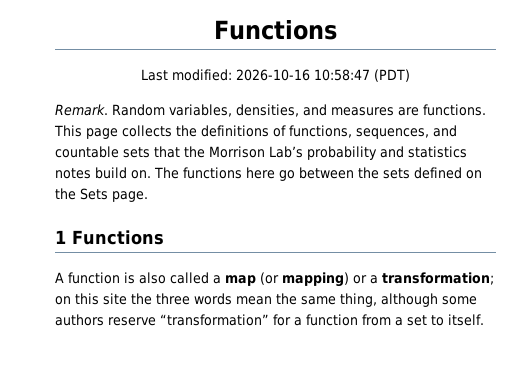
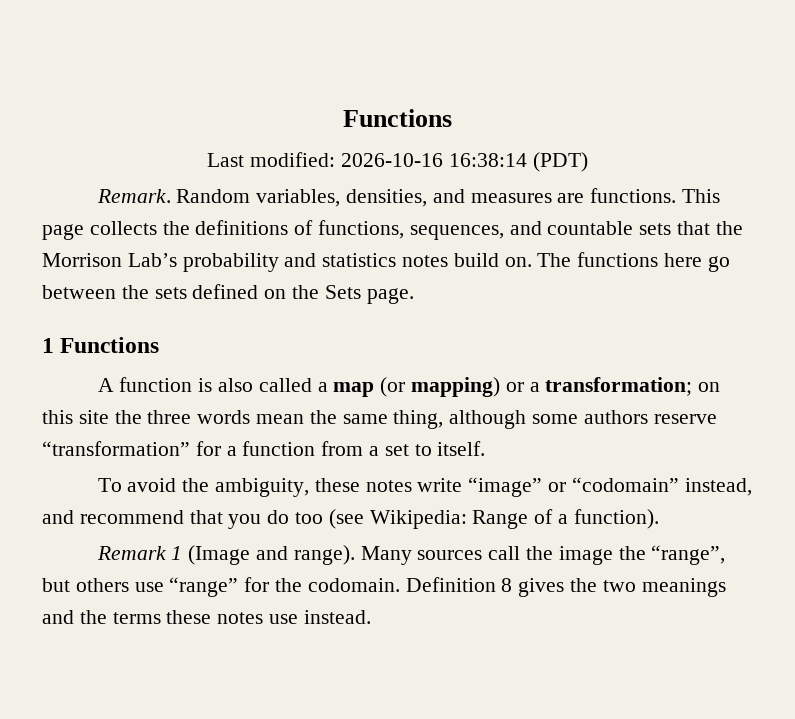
- Last modified: 2026-10-16 10:58:47 (PDT)
+ Last modified: 2026-10-16 16:38:14 (PDT)
+ To avoid the ambiguity, these notes write “image” or “codomain” instead, and recommend that you do too (see Wikipedia: Range of a function).
+ Remark 1 (Image and range). Many sources call the image the “range”, but others use “range” for the codomain. Definition 8 gives the two meanings and the terms these notes use instead.

